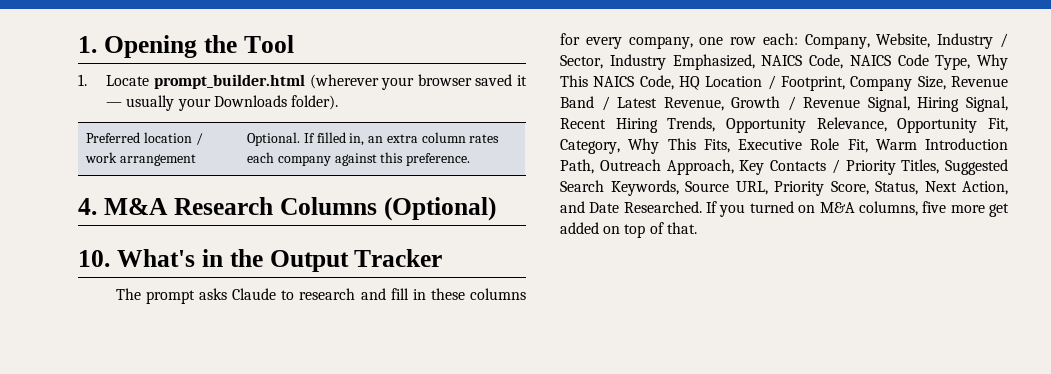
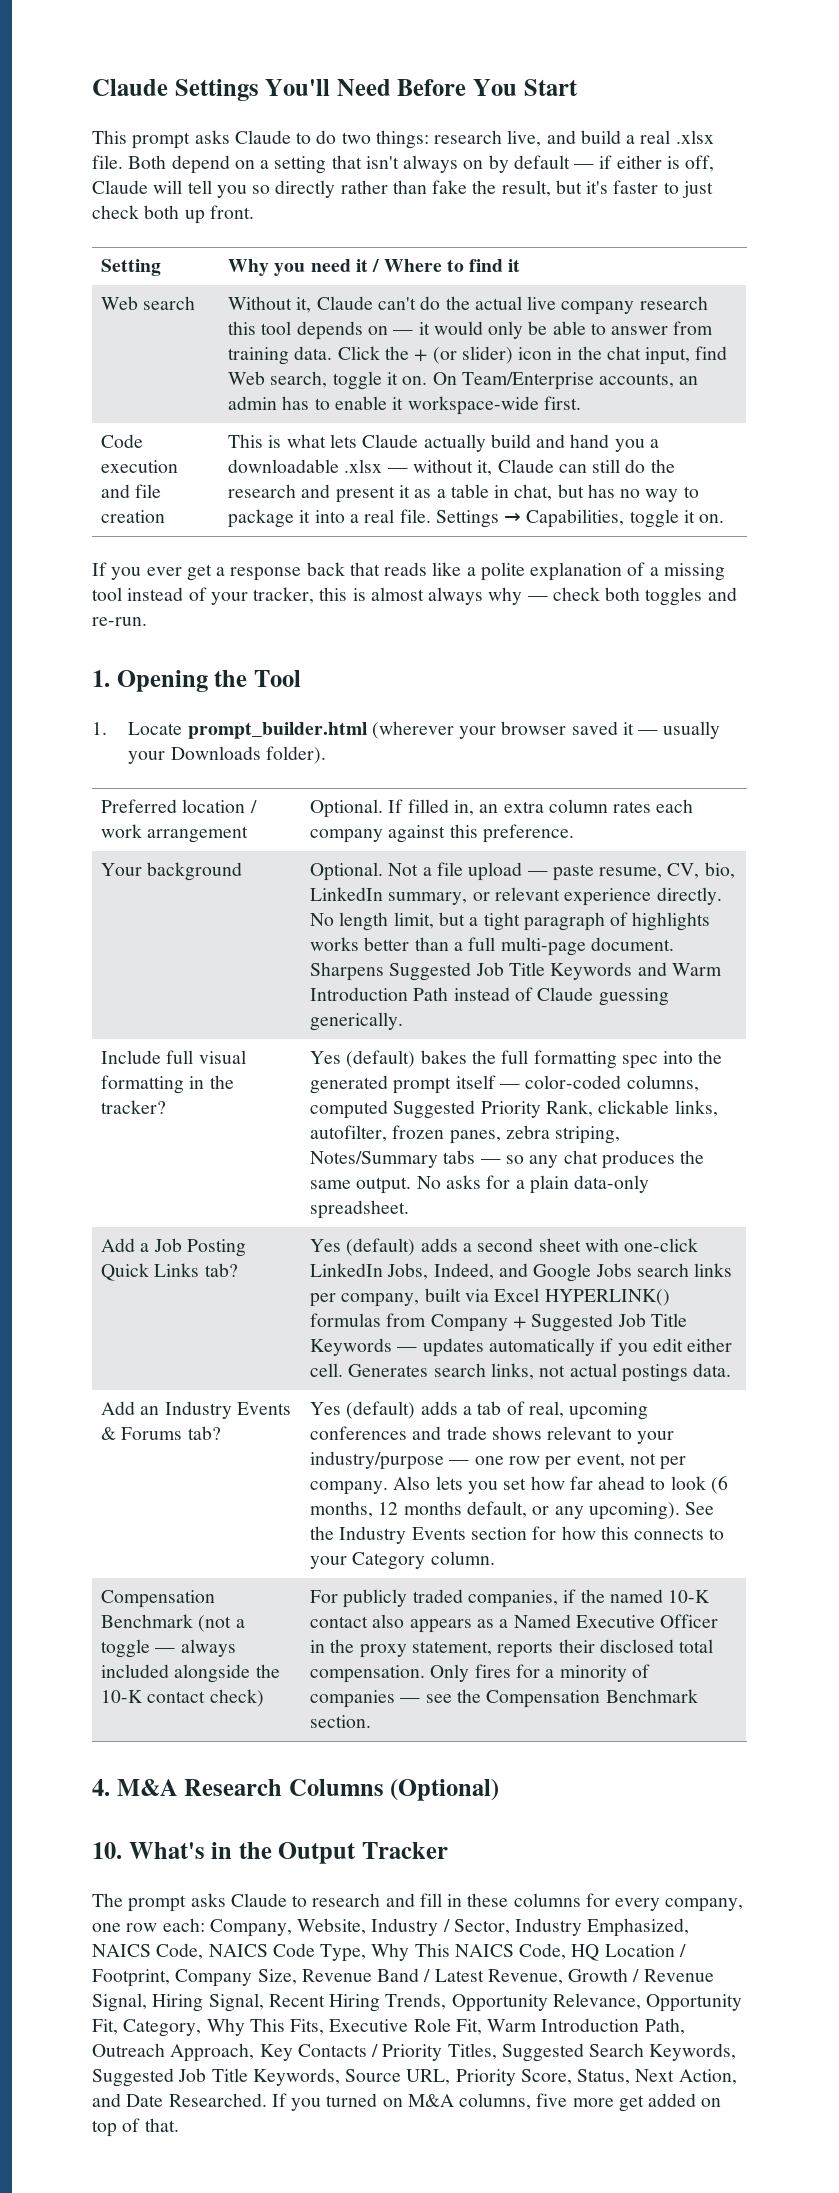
+ Claude Settings You'll Need Before You Start
+ This prompt asks Claude to do two things: research live, and build a real .xlsx file. Both depend on a setting that isn't always on by default — if either is off, Claude will tell you so directly rather than fake the result, but it's faster to just check both up front.
+ Setting | Why you need it / Where to find it
+ Web search | Without it, Claude can't do the actual live company research this tool depends on — it would only be able to answer from training data. Click the + (or slider) icon in the chat input, find Web search, toggle it on. On Team/Enterprise accounts, an admin has to enable it workspace-wide first.
+ Code execution and file creation | This is what lets Claude actually build and hand you a downloadable .xlsx — without it, Claude can still do the research and present it as a table in chat, but has no way to package it into a real file. Settings → Capabilities, toggle it on.
+ If you ever get a response back that reads like a polite explanation of a missing tool instead of your tracker, this is almost always why — check both toggles and re-run.
+ Your background | Optional. Not a file upload — paste resume, CV, bio, LinkedIn summary, or relevant experience directly. No length limit, but a tight paragraph of highlights works better than a full multi-page document. Sharpens Suggested Job Title Keywords and Warm Introduction Path instead of Claude guessing generically.
+ Include full visual formatting in the tracker? | Yes (default) bakes the full formatting spec into the generated prompt itself — color-coded columns, computed Suggested Priority Rank, clickable links, autofilter, frozen panes, zebra striping, Notes/Summary tabs — so any chat produces the same output. No asks for a plain data-only spreadsheet.
+ Add a Job Posting Quick Links tab? | Yes (default) adds a second sheet with one-click LinkedIn Jobs, Indeed, and Google Jobs search links per company, built via Excel HYPERLINK() formulas from Company + Suggested Job Title Keywords — updates automatically if you edit either cell. Generates search links, not actual postings data.
+ Add an Industry Events & Forums tab? | Yes (default) adds a tab of real, upcoming conferences and trade shows relevant to your industry/purpose — one row per event, not per company. Also lets you set how far ahead to look (6 months, 12 months default, or any upcoming). See the Industry Events section for how this connects to your Category column.
+ Compensation Benchmark (not a toggle — always included alongside the 10-K contact check) | For publicly traded companies, if the named 10-K contact also appears as a Named Executive Officer in the proxy statement, reports their disclosed total compensation. Only fires for a minority of companies — see the Compensation Benchmark section.
- Company, Website, Industry / Sector, Industry Emphasized, NAICS Code, NAICS Code Type, Why This NAICS Code, HQ Location / Footprint, Company Size, Revenue Band / Latest Revenue, Growth / Revenue Signal, Hiring Signal, Recent Hiring Trends, Opportunity Relevance, Opportunity Fit, Category, Why This Fits, Executive Role Fit, Warm Introduction Path, Outreach Approach, Key Contacts / Priority Titles, Suggested Search Keywords, Source URL, Priority Score, Status, Next Action, and Date Researched.
+ Company, Website, Industry / Sector, Industry Emphasized, NAICS Code, NAICS Code Type, Why This NAICS Code, HQ Location / Footprint, Company Size, Revenue Band / Latest Revenue, Growth / Revenue Signal, Hiring Signal, Recent Hiring Trends, Opportunity Relevance, Opportunity Fit, Category, Why This Fits, Executive Role Fit, Warm Introduction Path, Outreach Approach, Key Contacts / Priority Titles, Suggested Search Keywords, Suggested Job Title Keywords, Source URL, Priority Score, Status, Next Action, and Date Researched.

